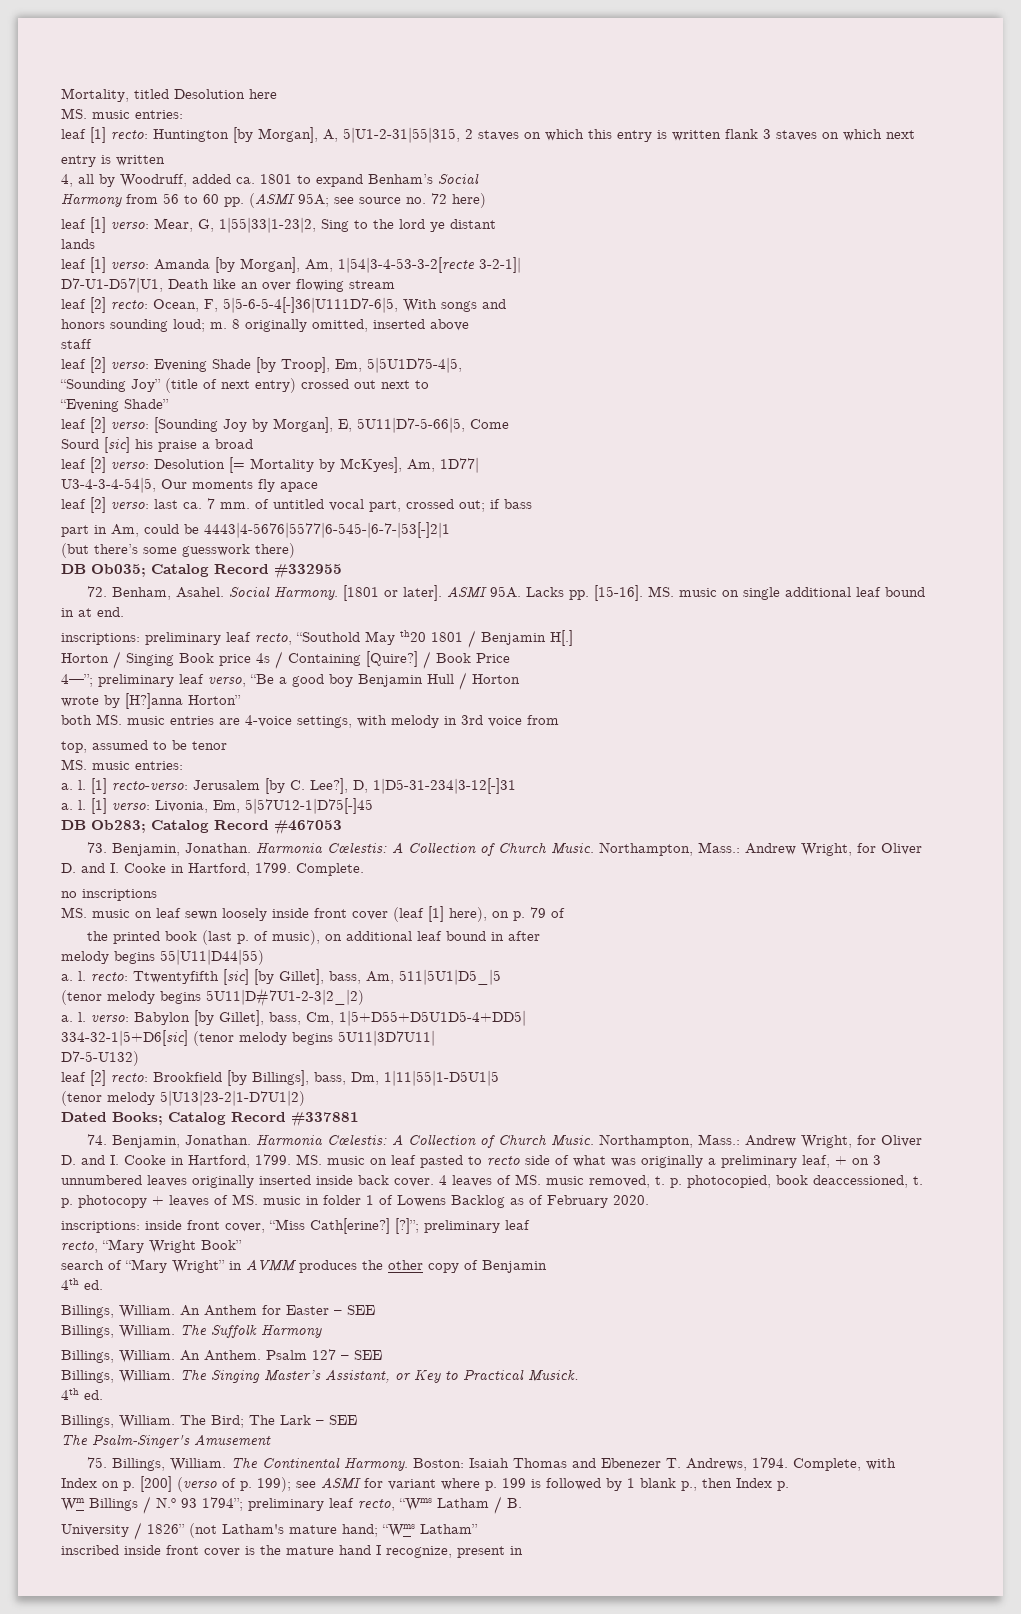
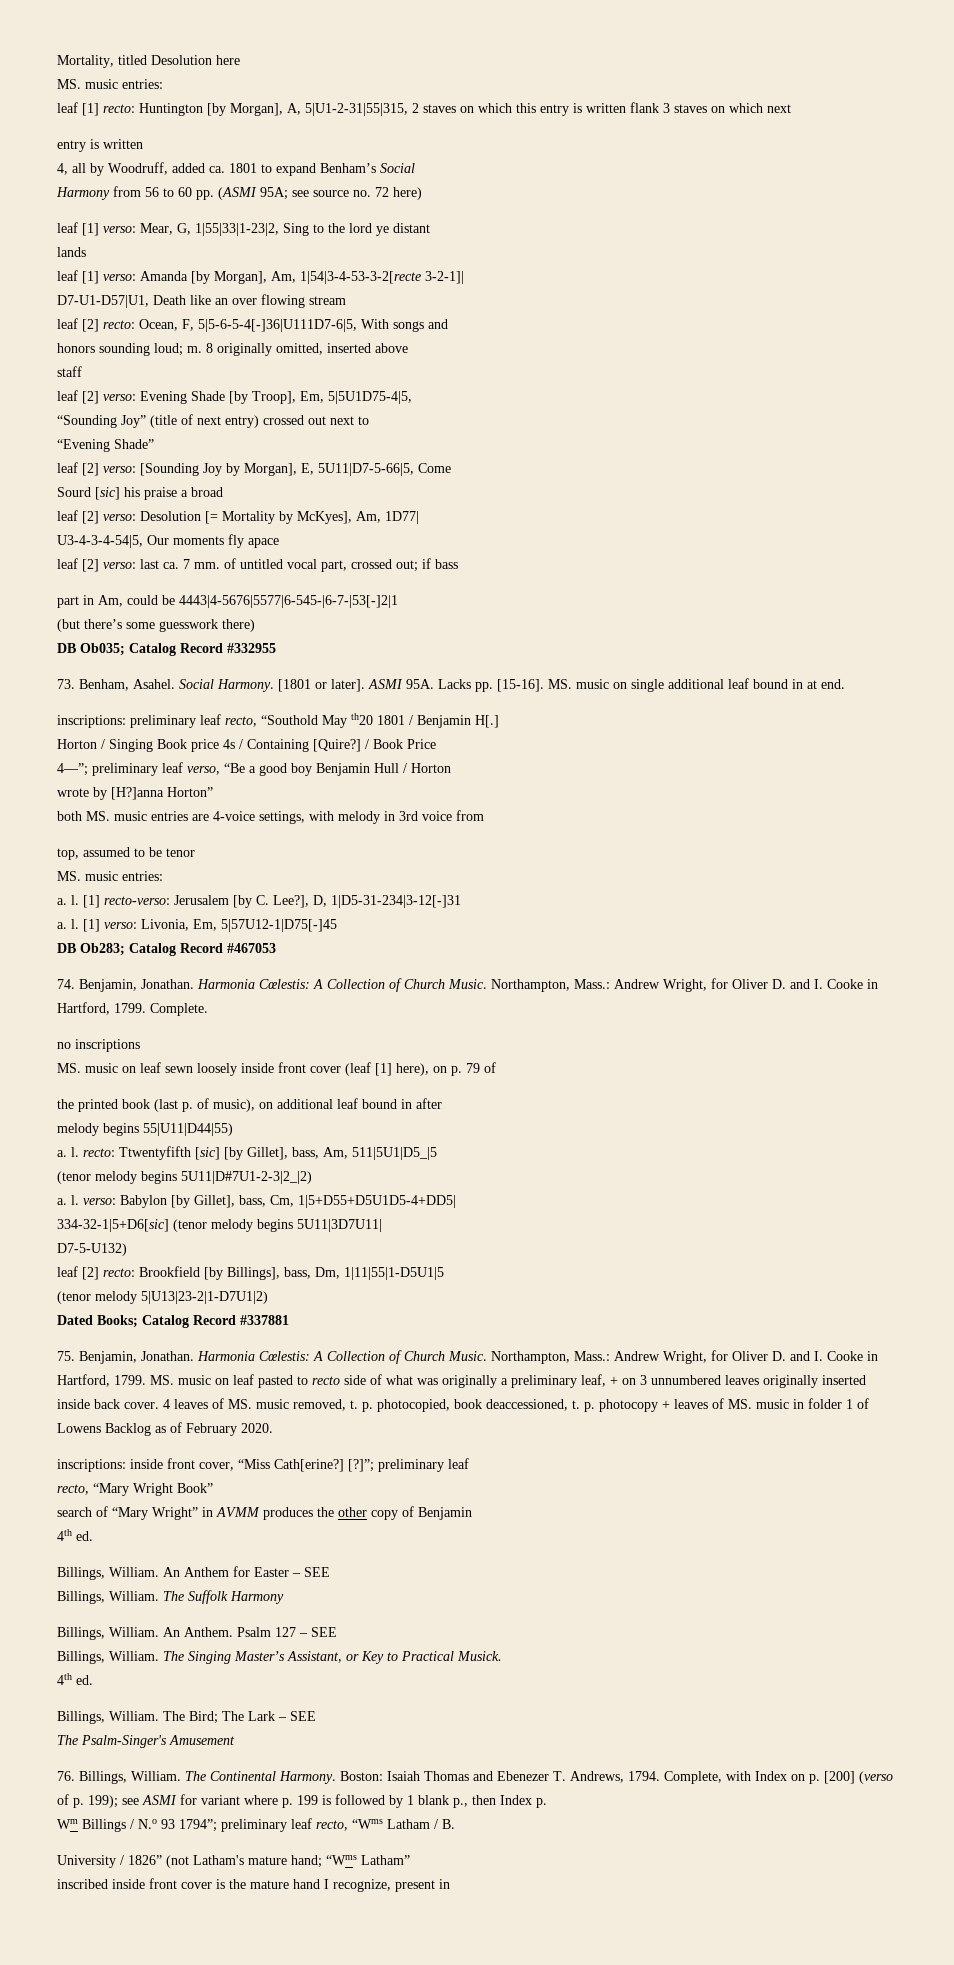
- 72. Benham, Asahel.
+ 73. Benham, Asahel.
- 73. Benjamin, Jonathan.
+ 74. Benjamin, Jonathan.
- 74. Benjamin, Jonathan.
+ 75. Benjamin, Jonathan.
- 75. Billings, William.
+ 76. Billings, William.

